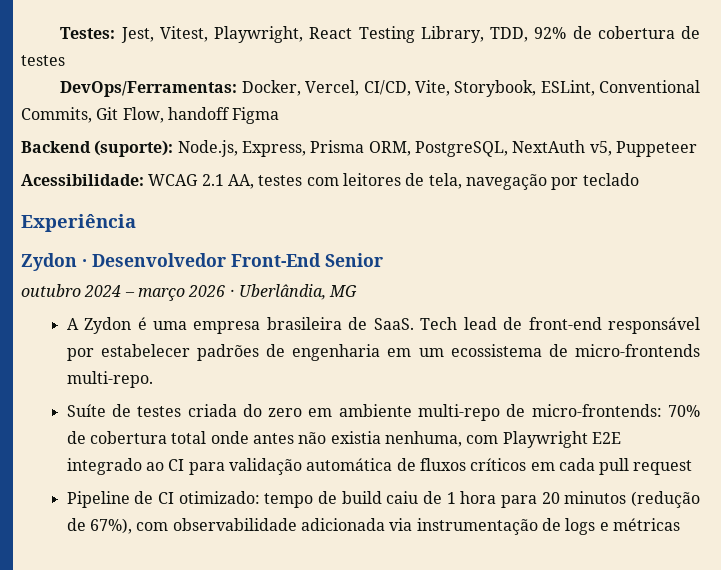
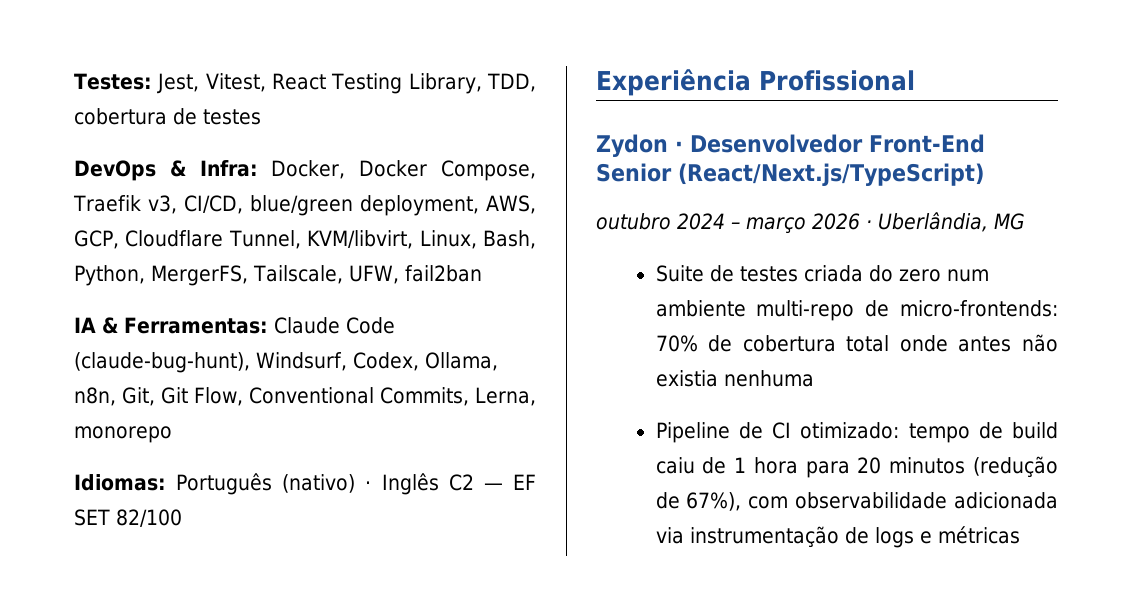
- Testes: Jest, Vitest, Playwright, React Testing Library, TDD, 92% de cobertura de testes
+ Testes: Jest, Vitest, React Testing Library, TDD, cobertura de testes
- DevOps/Ferramentas: Docker, Vercel, CI/CD, Vite, Storybook, ESLint, Conventional Commits, Git Flow, handoff Figma
- Backend (suporte): Node.js, Express, Prisma ORM, PostgreSQL, NextAuth v5, Puppeteer
- Acessibilidade: WCAG 2.1 AA, testes com leitores de tela, navegação por teclado
+ DevOps & Infra: Docker, Docker Compose, Traefik v3, CI/CD, blue/green deployment, AWS, GCP, Cloudflare Tunnel, KVM/libvirt, Linux, Bash, Python, MergerFS, Tailscale, UFW, fail2ban
+ IA & Ferramentas: Claude Code (claude-bug-hunt), Windsurf, Codex, Ollama, n8n, Git, Git Flow, Conventional Commits, Lerna, monorepo
+ Idiomas: Português (nativo) · Inglês C2 — EF SET 82/100
- Experiência
+ Experiência Profissional
- Zydon · Desenvolvedor Front-End Senior
+ Zydon · Desenvolvedor Front-End Senior (React/Next.js/TypeScript)
- A Zydon é uma empresa brasileira de SaaS. Tech lead de front-end responsável por estabelecer padrões de engenharia em um ecossistema de micro-frontends multi-repo.
- Suíte de testes criada do zero em ambiente multi-repo de micro-frontends: 70% de cobertura total onde antes não existia nenhuma, com Playwright E2E integrado ao CI para validação automática de fluxos críticos em cada pull request
+ Suite de testes criada do zero num ambiente multi-repo de micro-frontends: 70% de cobertura total onde antes não existia nenhuma

